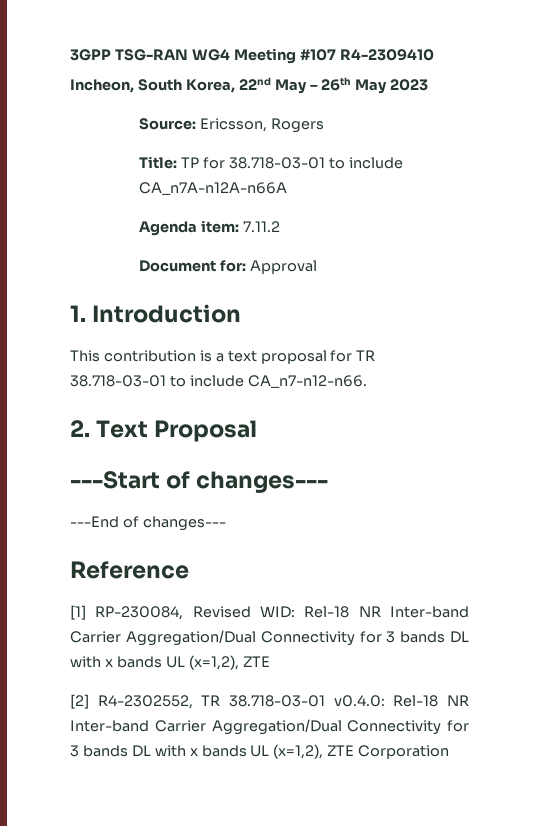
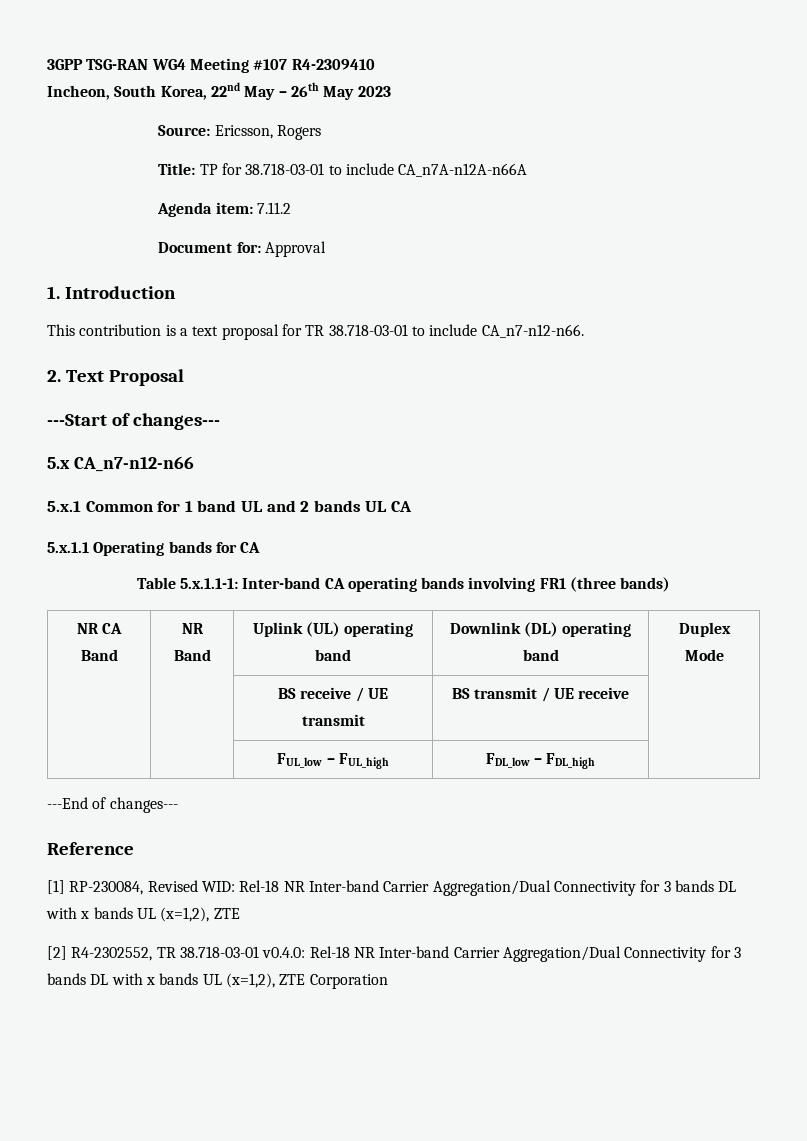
+ 5.x CA_n7-n12-n66
+ 5.x.1 Common for 1 band UL and 2 bands UL CA
+ 5.x.1.1 Operating bands for CA
+ Table 5.x.1.1-1: Inter-band CA operating bands involving FR1 (three bands)
+ NR CA Band | NR Band | Uplink (UL) operating band | Downlink (DL) operating band | Duplex Mode
+ | | BS receive / UE transmit | BS transmit / UE receive |
+ | | FUL_low – FUL_high | FDL_low – FDL_high |

